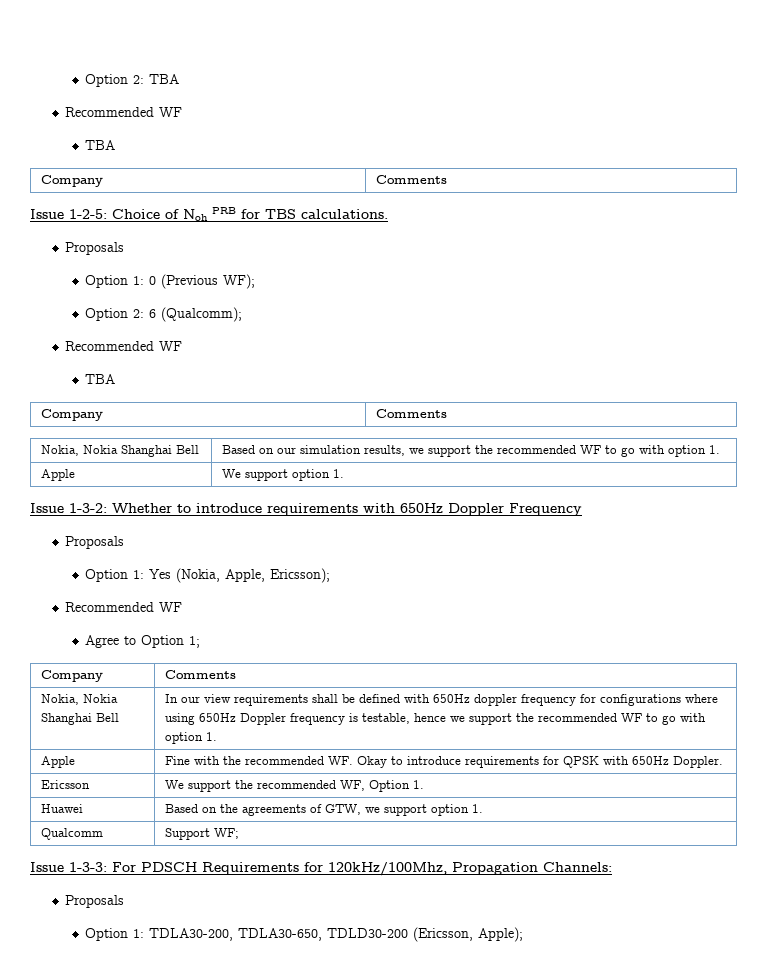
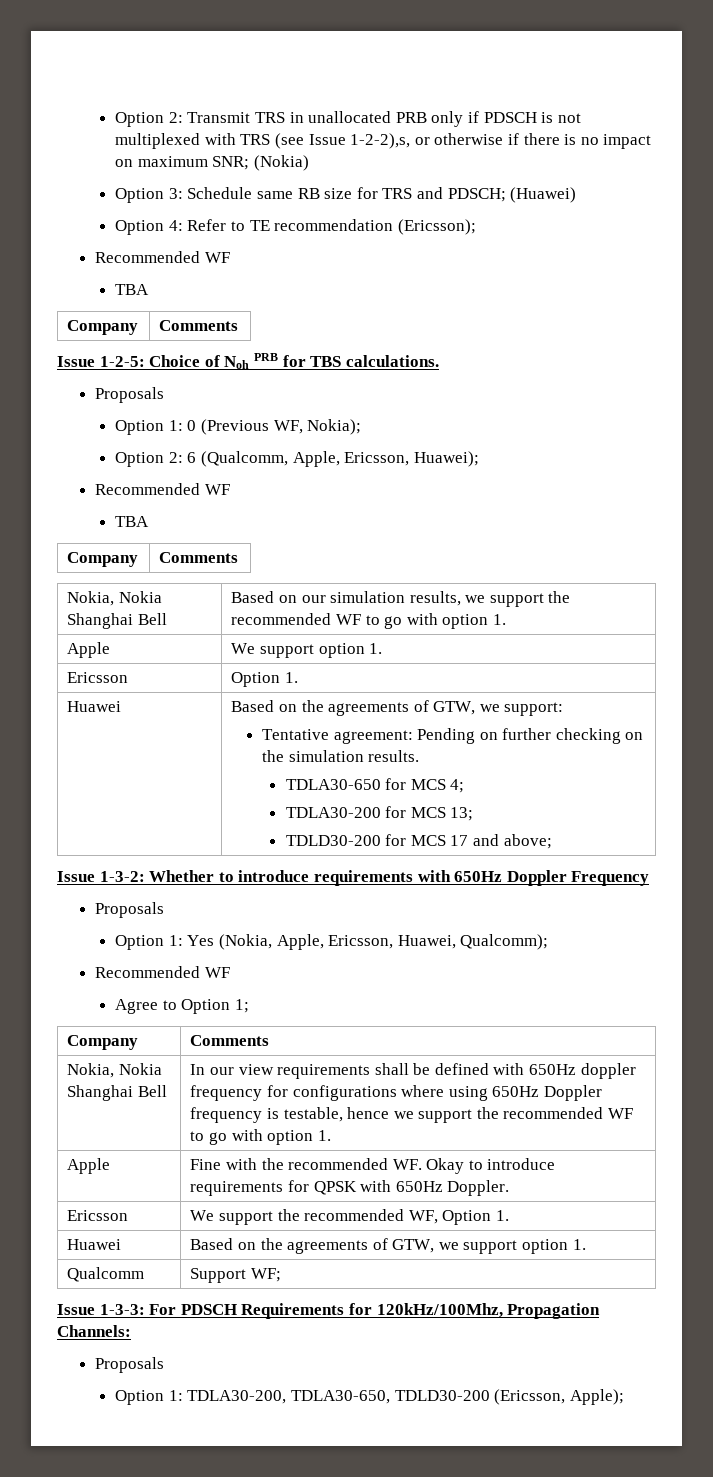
- Option 2: TBA
+ Option 2: Transmit TRS in unallocated PRB only if PDSCH is not multiplexed with TRS (see Issue 1-2-2),s, or otherwise if there is no impact on maximum SNR; (Nokia)
+ Option 3: Schedule same RB size for TRS and PDSCH; (Huawei)
+ Option 4: Refer to TE recommendation (Ericsson);
- Option 1: 0 (Previous WF);
+ Option 1: 0 (Previous WF, Nokia);
- Option 2: 6 (Qualcomm);
+ Option 2: 6 (Qualcomm, Apple, Ericsson, Huawei);
+ Ericsson | Option 1.
+ Huawei | Based on the agreements of GTW, we support:
+ Tentative agreement: Pending on further checking on the simulation results.
+ TDLA30-650 for MCS 4;
+ TDLA30-200 for MCS 13;
+ TDLD30-200 for MCS 17 and above;
- Option 1: Yes (Nokia, Apple, Ericsson);
+ Option 1: Yes (Nokia, Apple, Ericsson, Huawei, Qualcomm);

